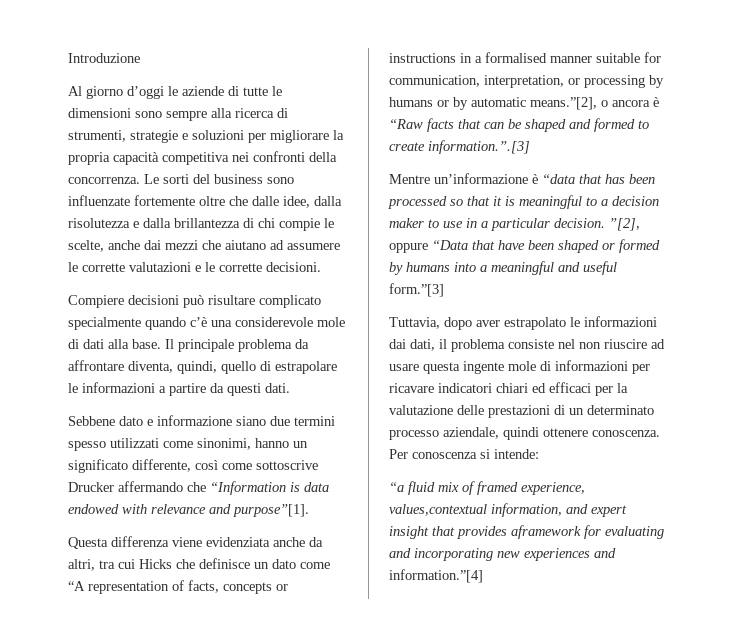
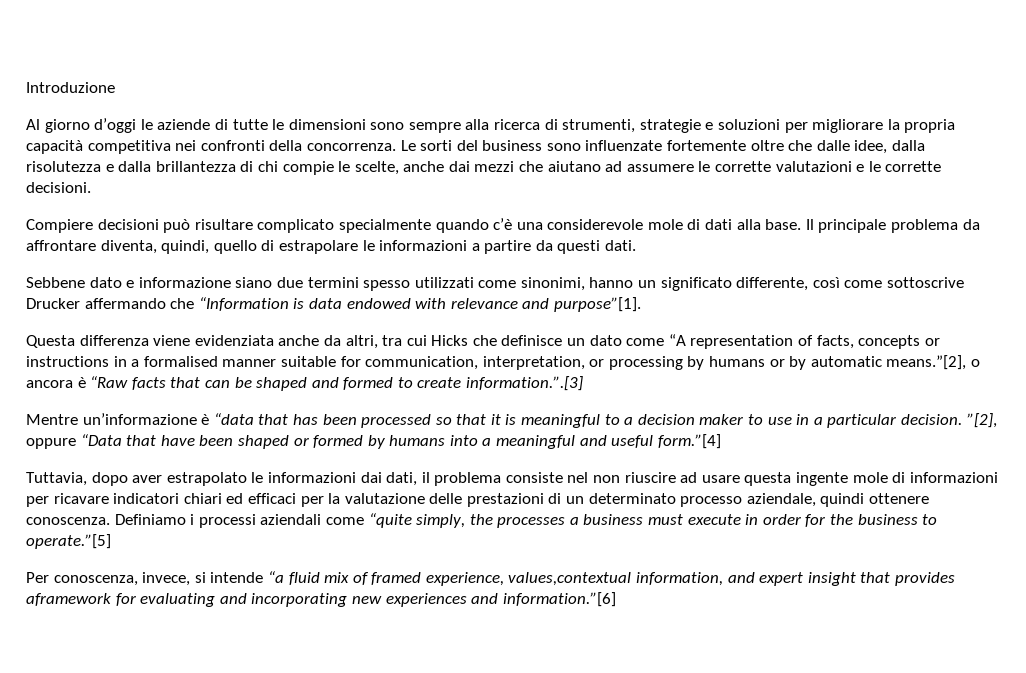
- Mentre un’informazione è “data that has been processed so that it is meaningful to a decision maker to use in a particular decision. ”[2], oppure “Data that have been shaped or formed by humans into a meaningful and useful form.”[3]
+ Mentre un’informazione è “data that has been processed so that it is meaningful to a decision maker to use in a particular decision. ”[2], oppure “Data that have been shaped or formed by humans into a meaningful and useful form.”[4]
- Per conoscenza si intende:
- “a fluid mix of framed experience, values,contextual information, and expert insight that provides aframework for evaluating and incorporating new experiences and information.”[4]
+ Definiamo i processi aziendali come “quite simply, the processes a business must execute in order for the business to operate.”[5]
+ Per conoscenza, invece, si intende “a fluid mix of framed experience, values,contextual information, and expert insight that provides aframework for evaluating and incorporating new experiences and information.”[6]

